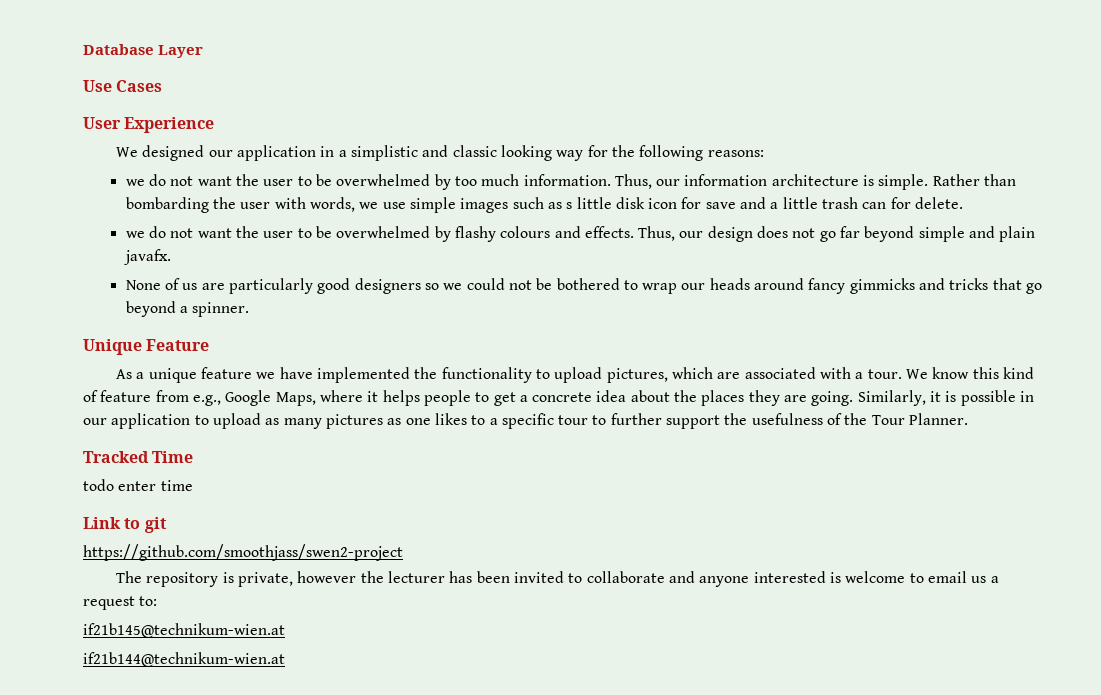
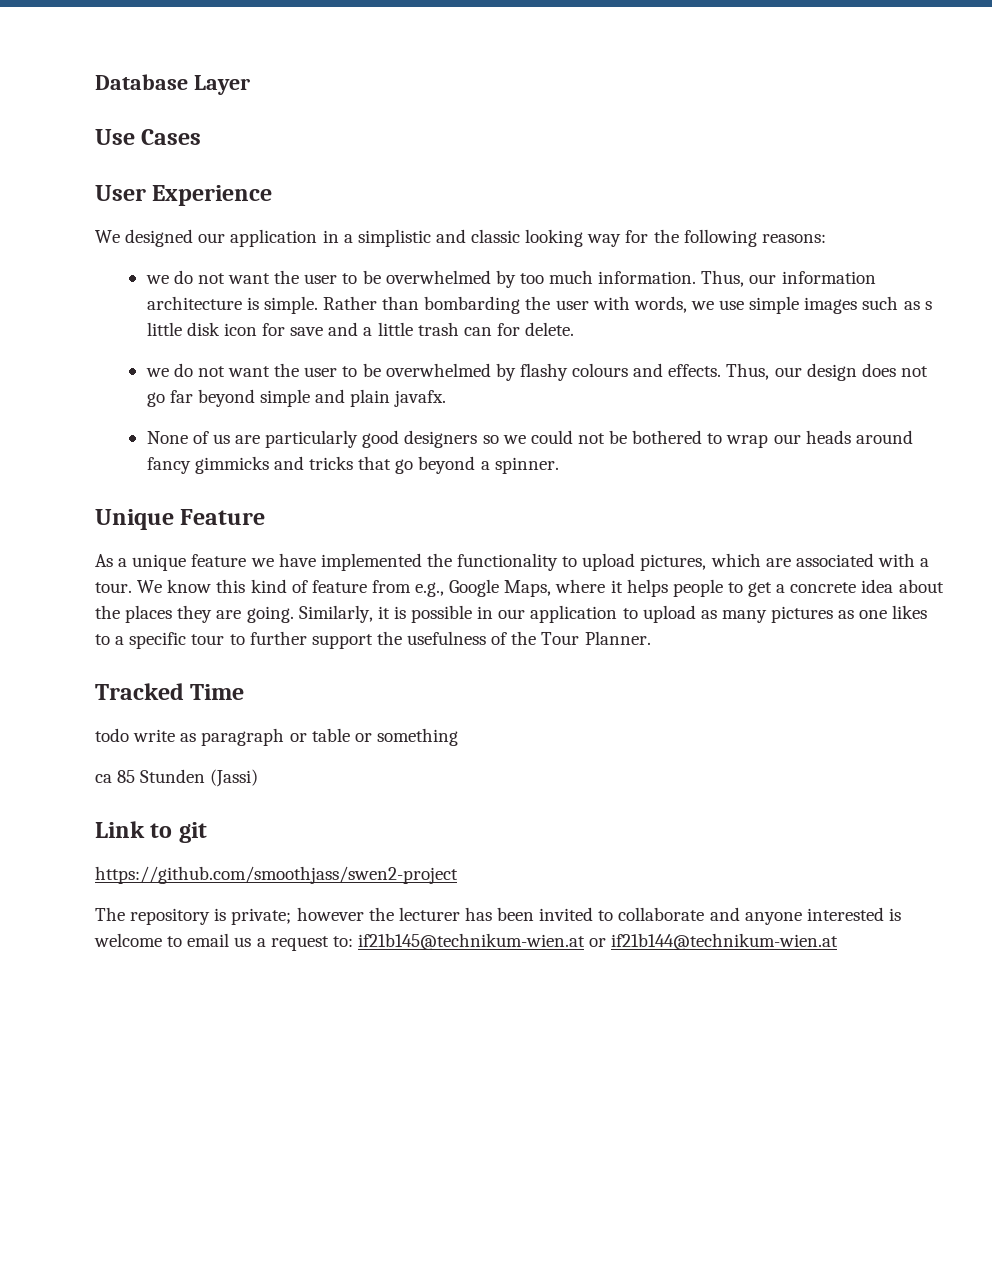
- todo enter time
+ todo write as paragraph or table or something
+ ca 85 Stunden (Jassi)
- The repository is private, however the lecturer has been invited to collaborate and anyone interested is welcome to email us a request to:
- if21b145@technikum-wien.at
- if21b144@technikum-wien.at
+ The repository is private; however the lecturer has been invited to collaborate and anyone interested is welcome to email us a request to: if21b145@technikum-wien.at or if21b144@technikum-wien.at

